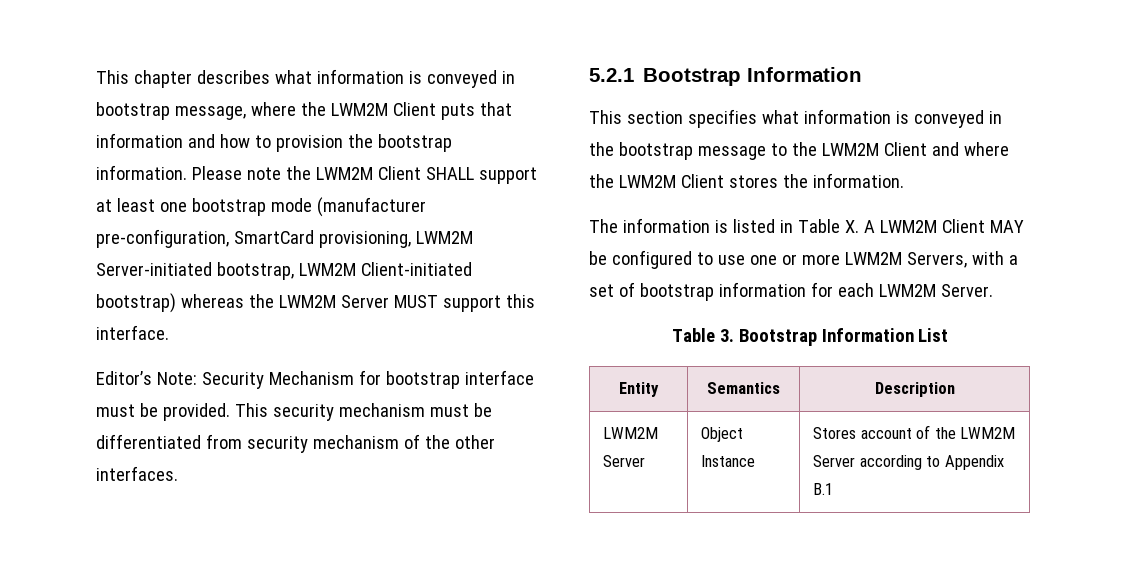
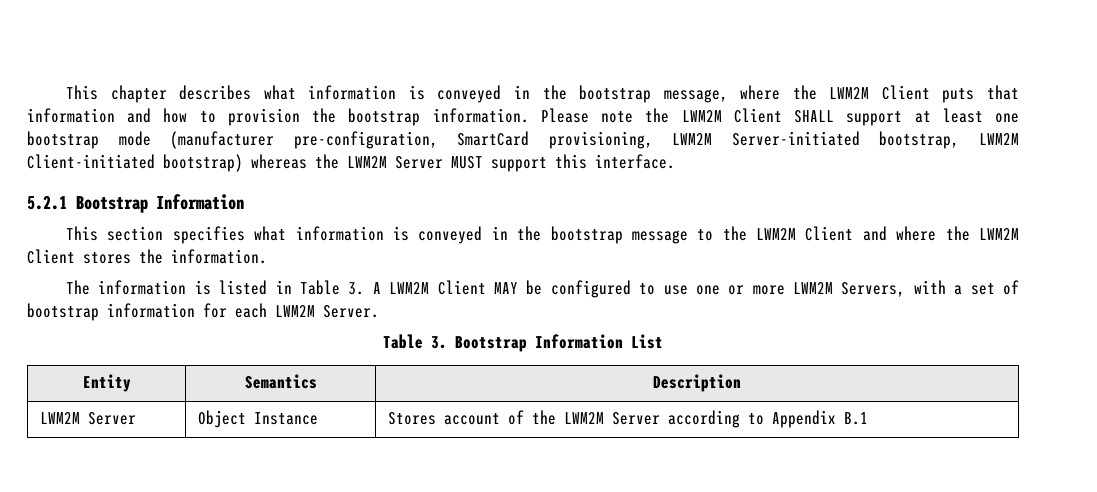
- This chapter describes what information is conveyed in bootstrap message, where the LWM2M Client puts that information and how to provision the bootstrap information.
+ This chapter describes what information is conveyed in the bootstrap message, where the LWM2M Client puts that information and how to provision the bootstrap information.
- Editor’s Note: Security Mechanism for bootstrap interface must be provided. This security mechanism must be differentiated from security mechanism of the other interfaces.
- The information is listed in Table X. A LWM2M Client MAY be configured to use one or more LWM2M Servers, with a set of bootstrap information for each LWM2M Server.
+ The information is listed in Table 3. A LWM2M Client MAY be configured to use one or more LWM2M Servers, with a set of bootstrap information for each LWM2M Server.

